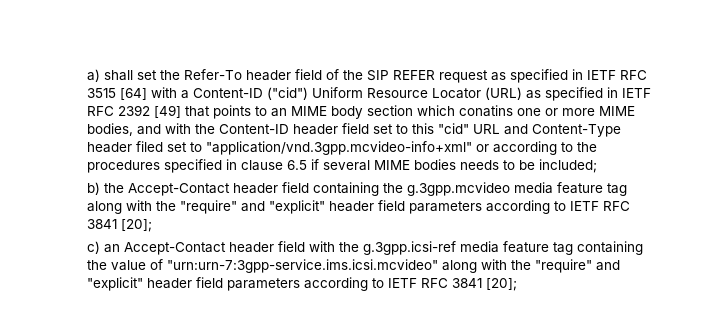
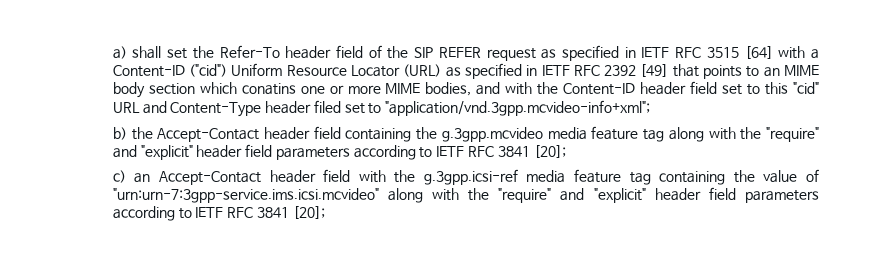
- a) shall set the Refer-To header field of the SIP REFER request as specified in IETF RFC 3515 [64] with a Content-ID ("cid") Uniform Resource Locator (URL) as specified in IETF RFC 2392 [49] that points to an MIME body section which conatins one or more MIME bodies, and with the Content-ID header field set to this "cid" URL and Content-Type header filed set to "application/vnd.3gpp.mcvideo-info+xml" or according to the procedures specified in clause 6.5 if several MIME bodies needs to be included;
+ a) shall set the Refer-To header field of the SIP REFER request as specified in IETF RFC 3515 [64] with a Content-ID ("cid") Uniform Resource Locator (URL) as specified in IETF RFC 2392 [49] that points to an MIME body section which conatins one or more MIME bodies, and with the Content-ID header field set to this "cid" URL and Content-Type header filed set to "application/vnd.3gpp.mcvideo-info+xml";

